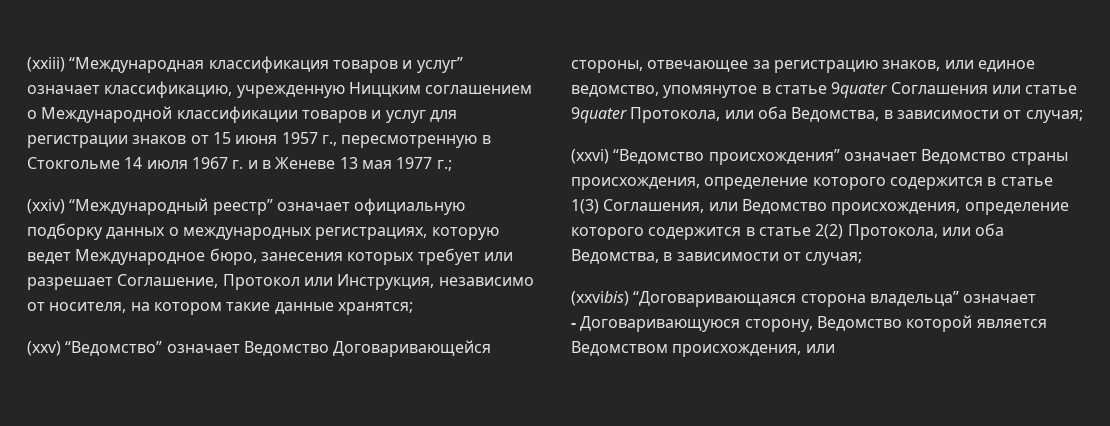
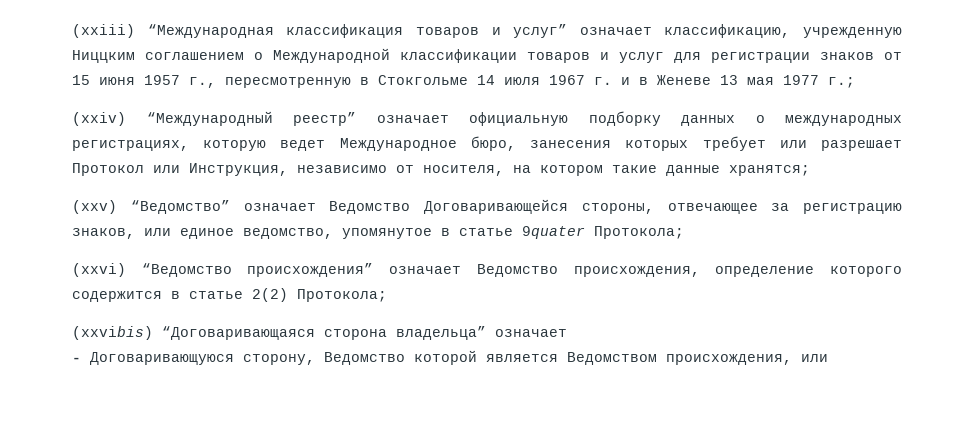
- (ххiv) “Международный реестр” означает официальную подборку данных о международных регистрациях, которую ведет Международное бюро, занесения которых требует или разрешает Соглашение, Протокол или Инструкция, независимо от носителя, на котором такие данные хранятся;
+ (ххiv) “Международный реестр” означает официальную подборку данных о международных регистрациях, которую ведет Международное бюро, занесения которых требует или разрешает Протокол или Инструкция, независимо от носителя, на котором такие данные хранятся;
- (ххv) “Ведомство” означает Ведомство Договаривающейся стороны, отвечающее за регистрацию знаков, или единое ведомство, упомянутое в статье 9quater Соглашения или статье 9quater Протокола, или оба Ведомства, в зависимости от случая;
+ (ххv) “Ведомство” означает Ведомство Договаривающейся стороны, отвечающее за регистрацию знаков, или единое ведомство, упомянутое в статье 9quater Протокола;
- (ххvi) “Ведомство происхождения” означает Ведомство страны происхождения, определение которого содержится в статье 1(3) Соглашения, или Ведомство происхождения, определение которого содержится в статье 2(2) Протокола, или оба Ведомства, в зависимости от случая;
+ (ххvi) “Ведомство происхождения” означает Ведомство происхождения, определение которого содержится в статье 2(2) Протокола;

